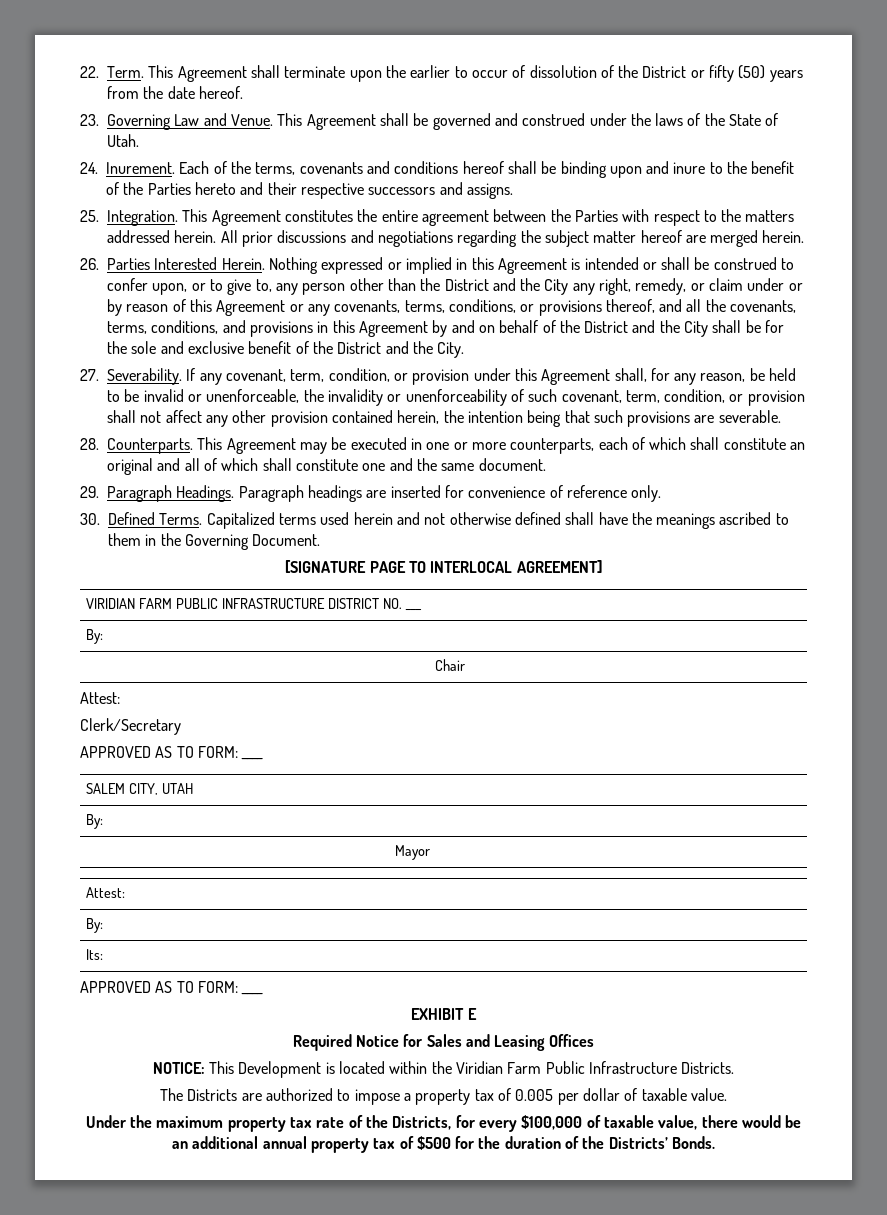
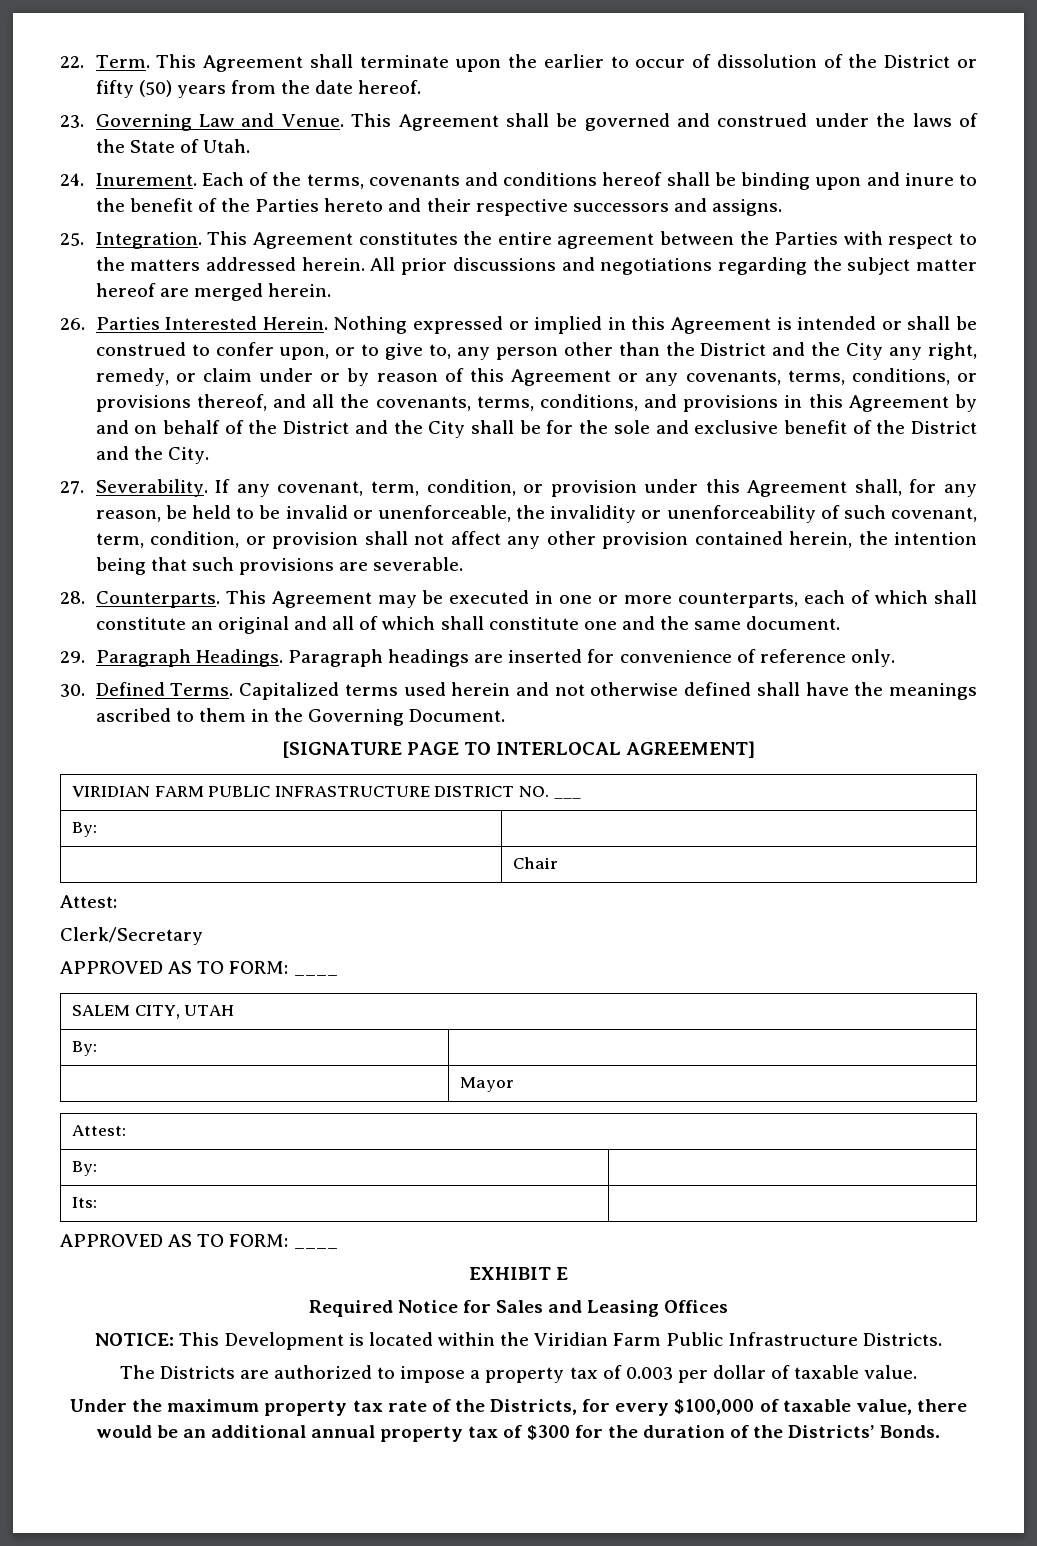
- The Districts are authorized to impose a property tax of 0.005 per dollar of taxable value.
+ The Districts are authorized to impose a property tax of 0.003 per dollar of taxable value.
- Under the maximum property tax rate of the Districts, for every $100,000 of taxable value, there would be an additional annual property tax of $500 for the duration of the Districts’ Bonds.
+ Under the maximum property tax rate of the Districts, for every $100,000 of taxable value, there would be an additional annual property tax of $300 for the duration of the Districts’ Bonds.

